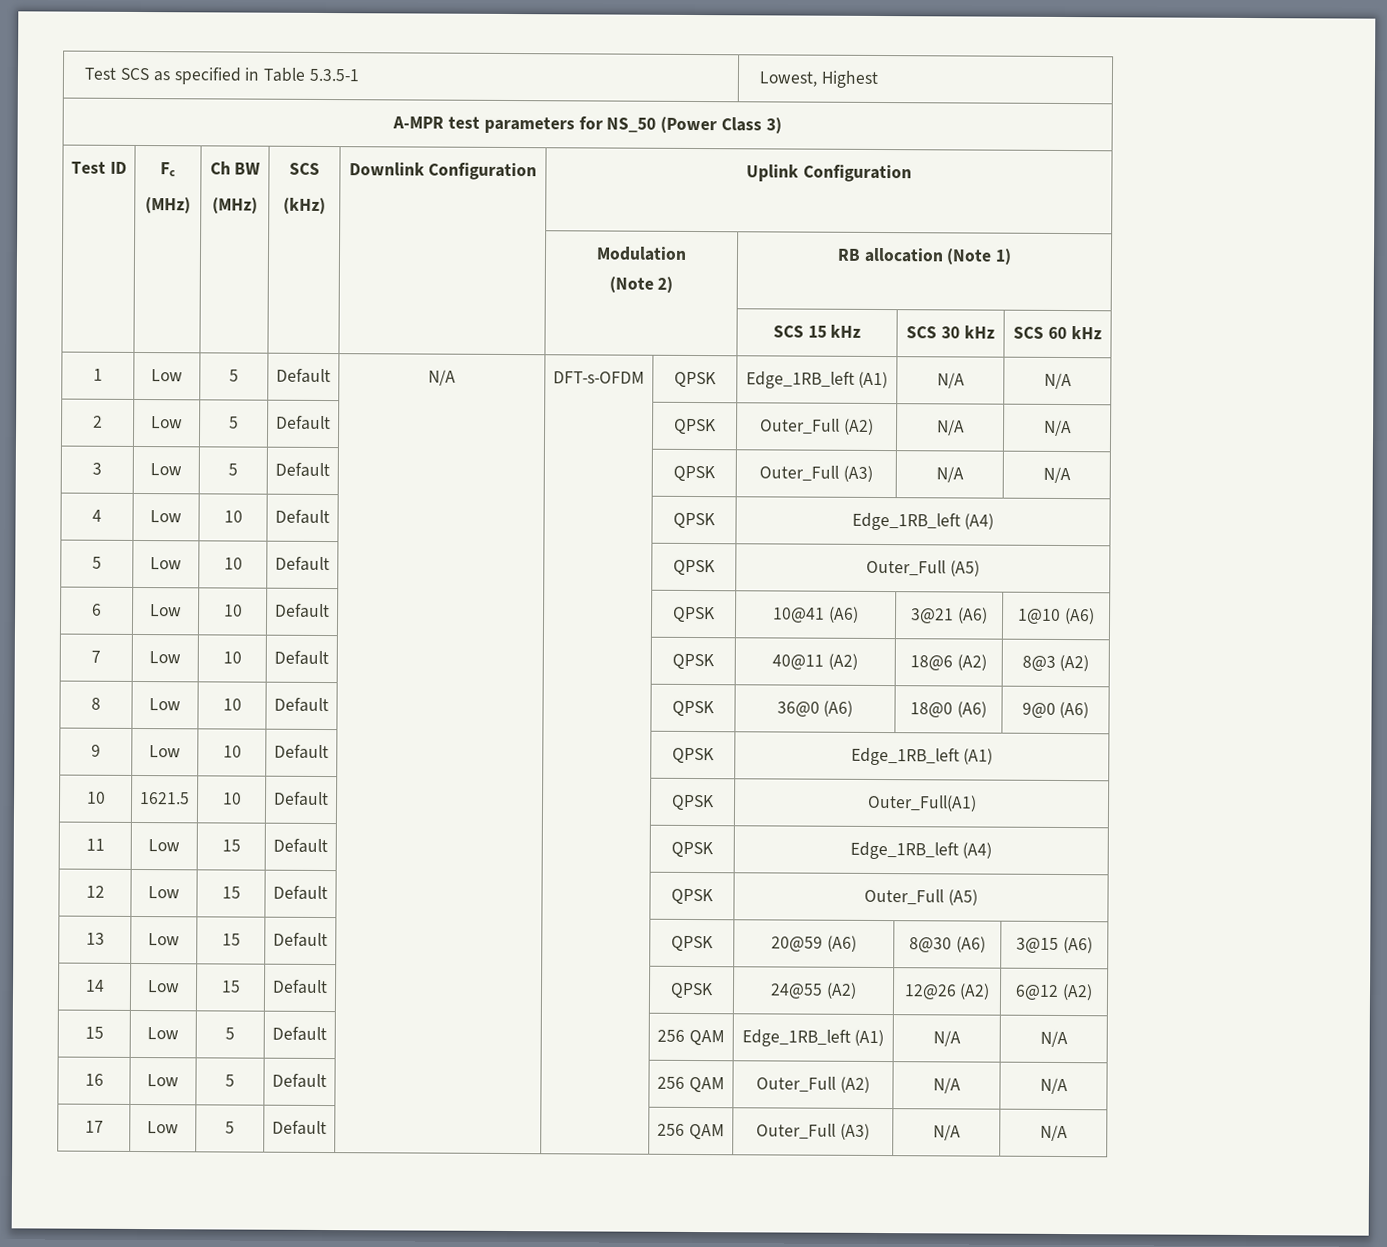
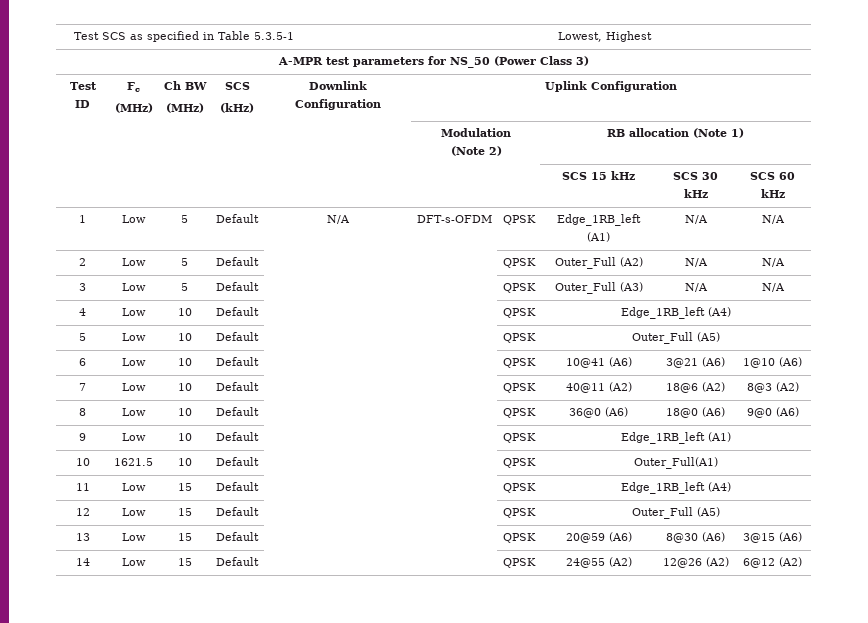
- 15 | Low | 5 | Default | | | 256 QAM | Edge_1RB_left (A1) | N/A | N/A
- 16 | Low | 5 | Default | | | 256 QAM | Outer_Full (A2) | N/A | N/A
- 17 | Low | 5 | Default | | | 256 QAM | Outer_Full (A3) | N/A | N/A

